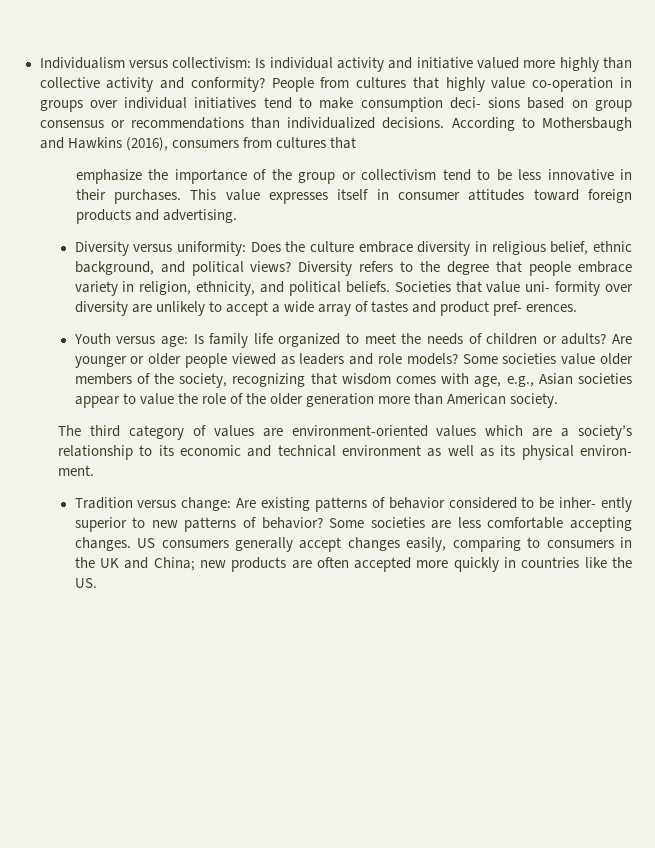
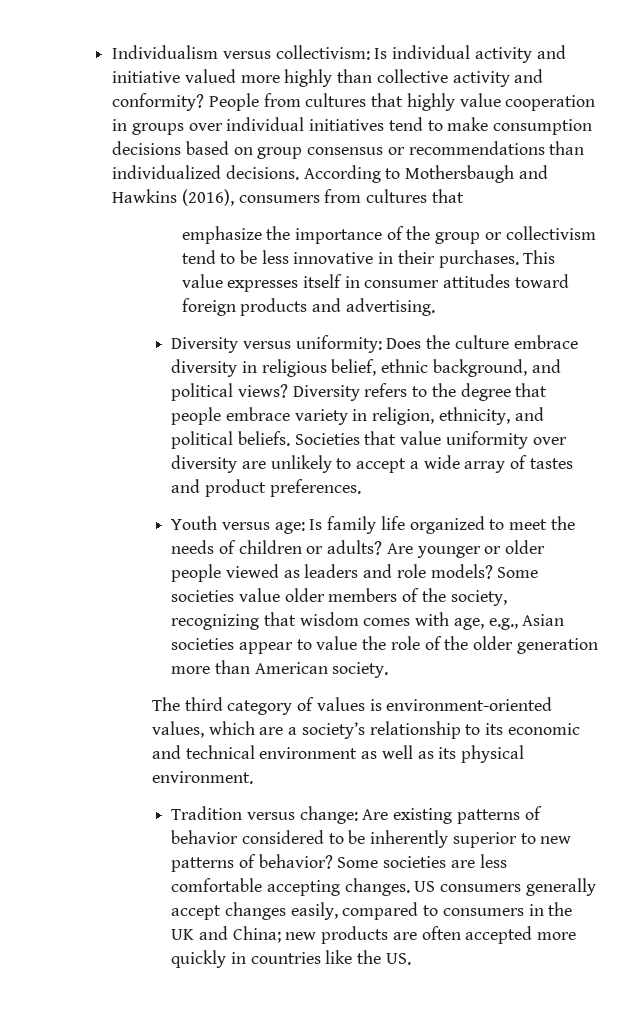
- People from cultures that highly value co-operation in groups over individual initiatives tend to make consumption deci- sions based on group consensus or recommendations than individualized decisions.
+ People from cultures that highly value cooperation in groups over individual initiatives tend to make consumption decisions based on group consensus or recommendations than individualized decisions.
- Societies that value uni- formity over diversity are unlikely to accept a wide array of tastes and product pref- erences.
+ Societies that value uniformity over diversity are unlikely to accept a wide array of tastes and product preferences.
- The third category of values are environment-oriented values which are a society’s relationship to its economic and technical environment as well as its physical environ- ment.
+ The third category of values is environment-oriented values, which are a society’s relationship to its economic and technical environment as well as its physical environment.
- Tradition versus change: Are existing patterns of behavior considered to be inher- ently superior to new patterns of behavior?
+ Tradition versus change: Are existing patterns of behavior considered to be inherently superior to new patterns of behavior?
- US consumers generally accept changes easily, comparing to consumers in the UK and China; new products are often accepted more quickly in countries like the US.
+ US consumers generally accept changes easily, compared to consumers in the UK and China; new products are often accepted more quickly in countries like the US.

